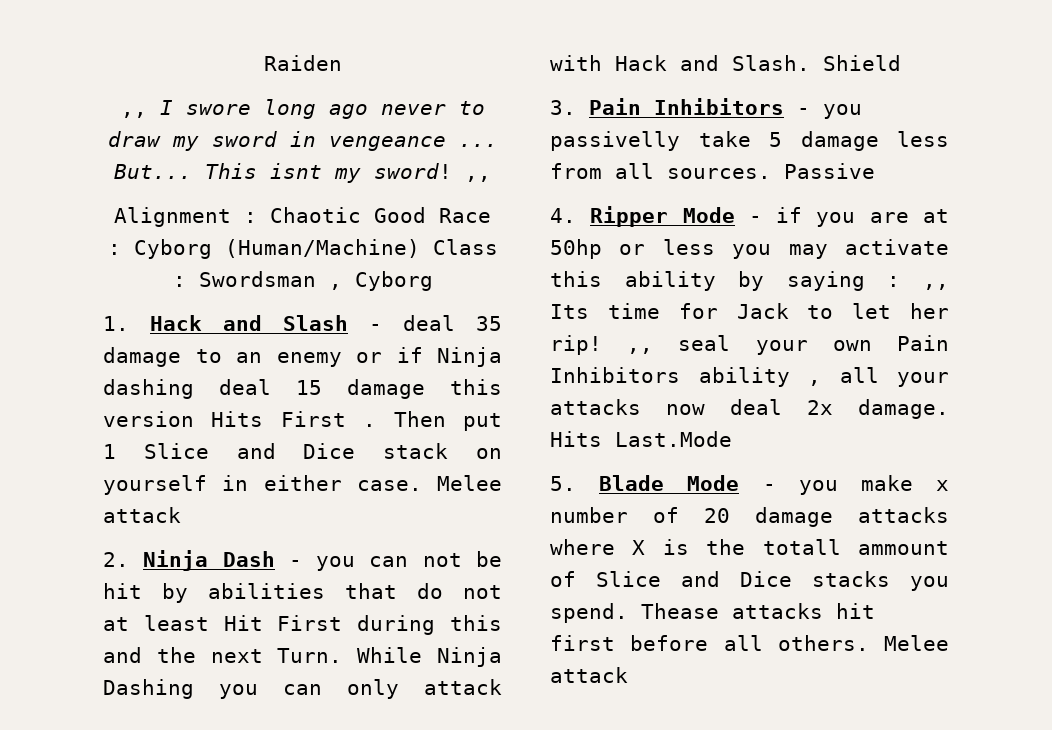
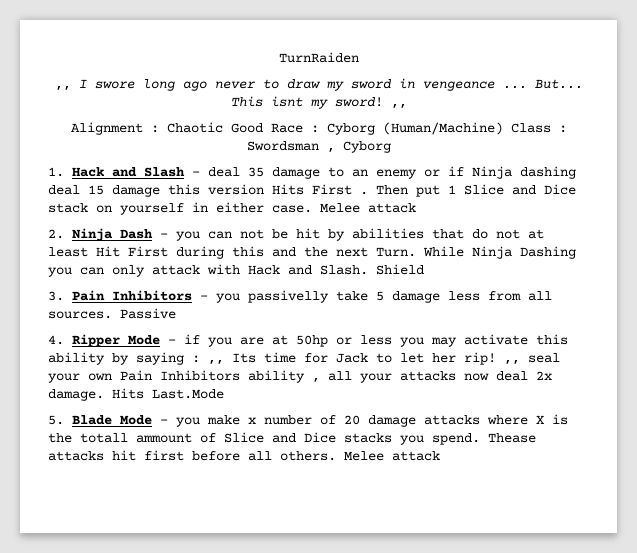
- Raiden
+ TurnRaiden

